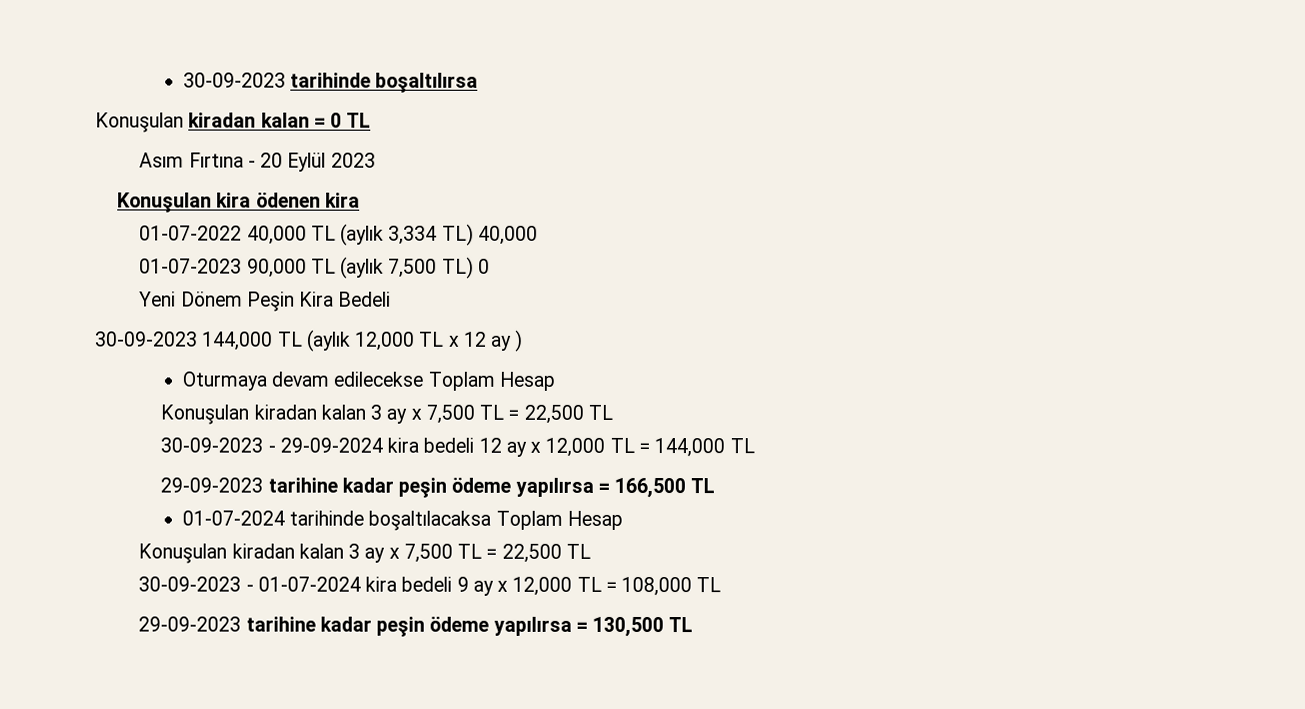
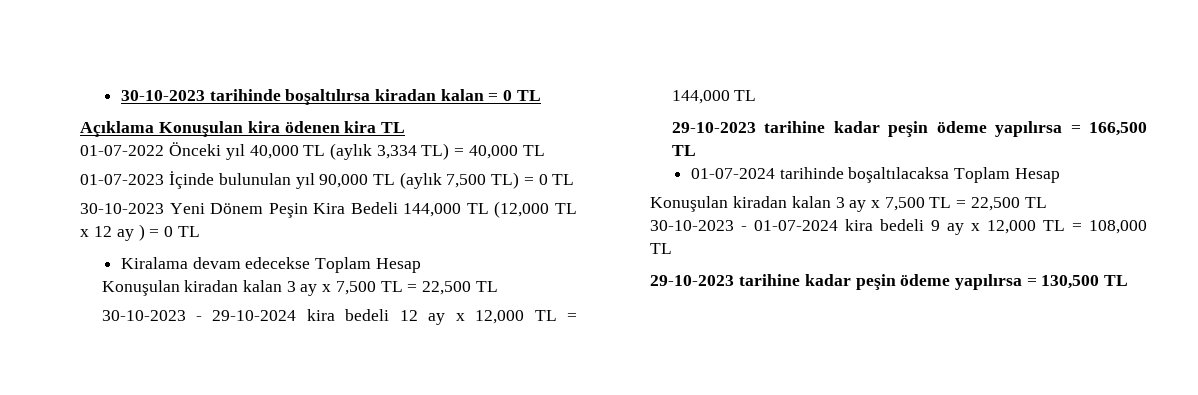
- 30-09-2023 tarihinde boşaltılırsa
- Konuşulan kiradan kalan = 0 TL
+ 30-10-2023 tarihinde boşaltılırsa kiradan kalan = 0 TL
- Asım Fırtına - 20 Eylül 2023
- Konuşulan kira ödenen kira
+ Açıklama Konuşulan kira ödenen kira TL
- 01-07-2022 40,000 TL (aylık 3,334 TL) 40,000
+ 01-07-2022 Önceki yıl 40,000 TL (aylık 3,334 TL) = 40,000 TL
- 01-07-2023 90,000 TL (aylık 7,500 TL) 0
- Yeni Dönem Peşin Kira Bedeli
- 30-09-2023 144,000 TL (aylık 12,000 TL x 12 ay )
- Oturmaya devam edilecekse Toplam Hesap
+ 01-07-2023 İçinde bulunulan yıl 90,000 TL (aylık 7,500 TL) = 0 TL
+ 30-10-2023 Yeni Dönem Peşin Kira Bedeli 144,000 TL (12,000 TL x 12 ay ) = 0 TL
+ Kiralama devam edecekse Toplam Hesap
- 30-09-2023 - 29-09-2024 kira bedeli 12 ay x 12,000 TL = 144,000 TL
+ 30-10-2023 - 29-10-2024 kira bedeli 12 ay x 12,000 TL = 144,000 TL
- 29-09-2023 tarihine kadar peşin ödeme yapılırsa = 166,500 TL
+ 29-10-2023 tarihine kadar peşin ödeme yapılırsa = 166,500 TL
- 30-09-2023 - 01-07-2024 kira bedeli 9 ay x 12,000 TL = 108,000 TL
+ 30-10-2023 - 01-07-2024 kira bedeli 9 ay x 12,000 TL = 108,000 TL
- 29-09-2023 tarihine kadar peşin ödeme yapılırsa = 130,500 TL
+ 29-10-2023 tarihine kadar peşin ödeme yapılırsa = 130,500 TL

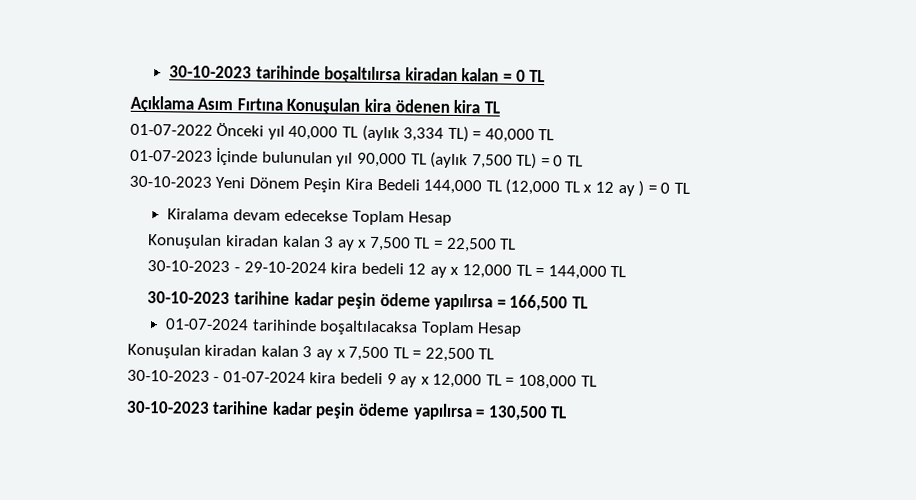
- Açıklama Konuşulan kira ödenen kira TL
+ Açıklama Asım Fırtına Konuşulan kira ödenen kira TL
- 29-10-2023 tarihine kadar peşin ödeme yapılırsa = 166,500 TL
+ 30-10-2023 tarihine kadar peşin ödeme yapılırsa = 166,500 TL
- 29-10-2023 tarihine kadar peşin ödeme yapılırsa = 130,500 TL
+ 30-10-2023 tarihine kadar peşin ödeme yapılırsa = 130,500 TL

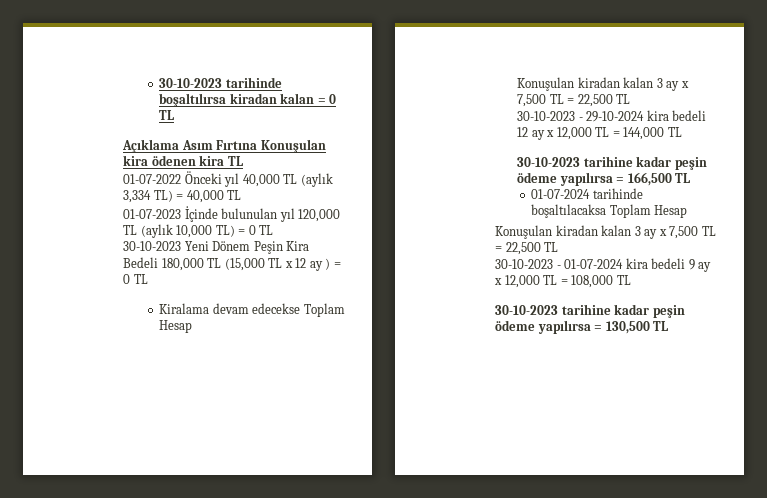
- 01-07-2023 İçinde bulunulan yıl 90,000 TL (aylık 7,500 TL) = 0 TL
+ 01-07-2023 İçinde bulunulan yıl 120,000 TL (aylık 10,000 TL) = 0 TL
- 30-10-2023 Yeni Dönem Peşin Kira Bedeli 144,000 TL (12,000 TL x 12 ay ) = 0 TL
+ 30-10-2023 Yeni Dönem Peşin Kira Bedeli 180,000 TL (15,000 TL x 12 ay ) = 0 TL

